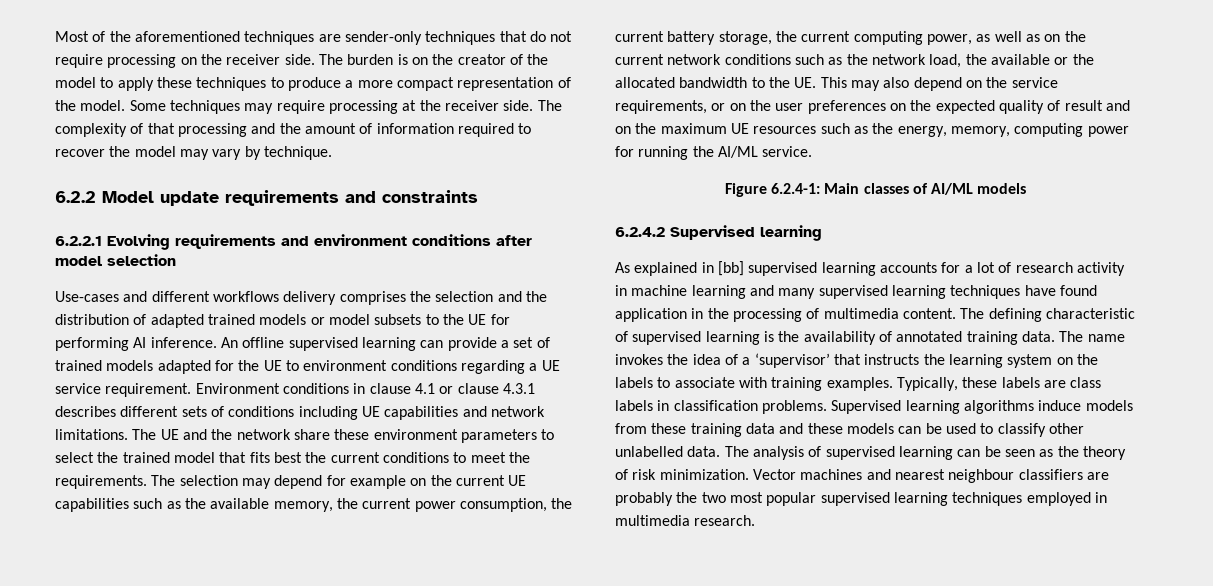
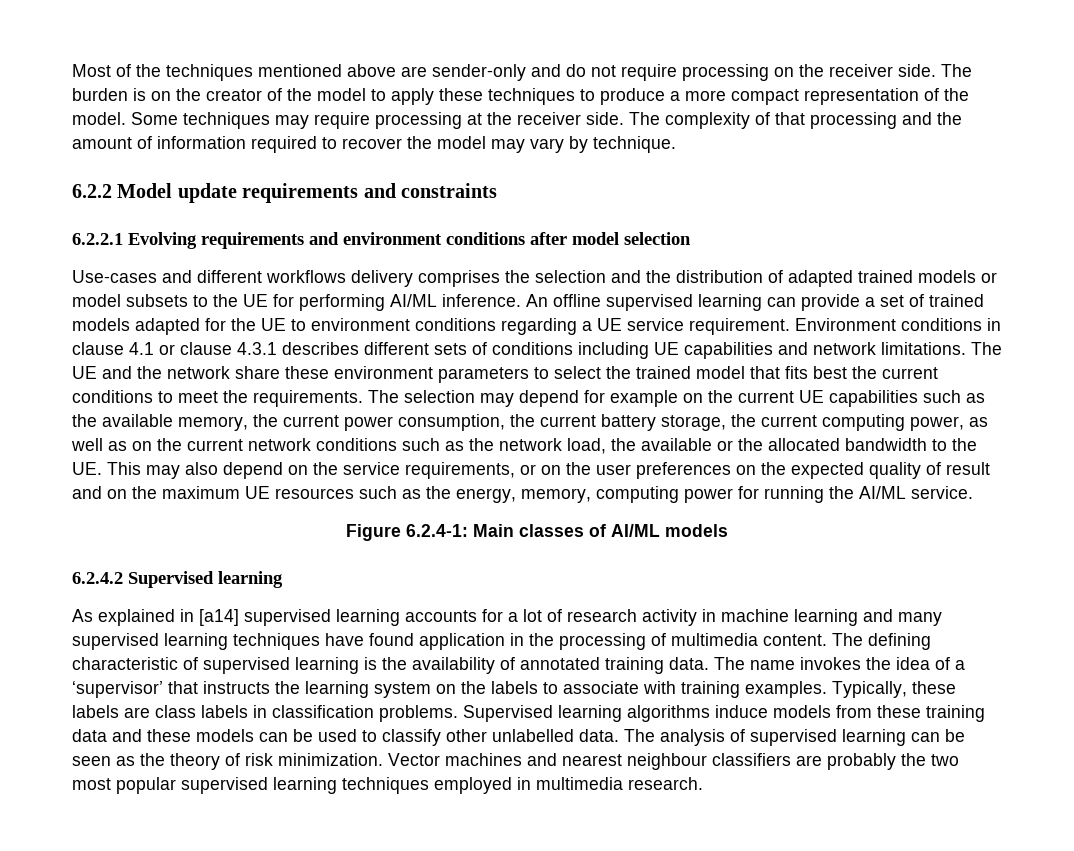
- Most of the aforementioned techniques are sender-only techniques that do not require processing on the receiver side.
+ Most of the techniques mentioned above are sender-only and do not require processing on the receiver side.
- Use-cases and different workflows delivery comprises the selection and the distribution of adapted trained models or model subsets to the UE for performing AI inference.
+ Use-cases and different workflows delivery comprises the selection and the distribution of adapted trained models or model subsets to the UE for performing AI/ML inference.
- As explained in [bb] supervised learning accounts for a lot of research activity in machine learning and many supervised learning techniques have found application in the processing of multimedia content.
+ As explained in [a14] supervised learning accounts for a lot of research activity in machine learning and many supervised learning techniques have found application in the processing of multimedia content.

